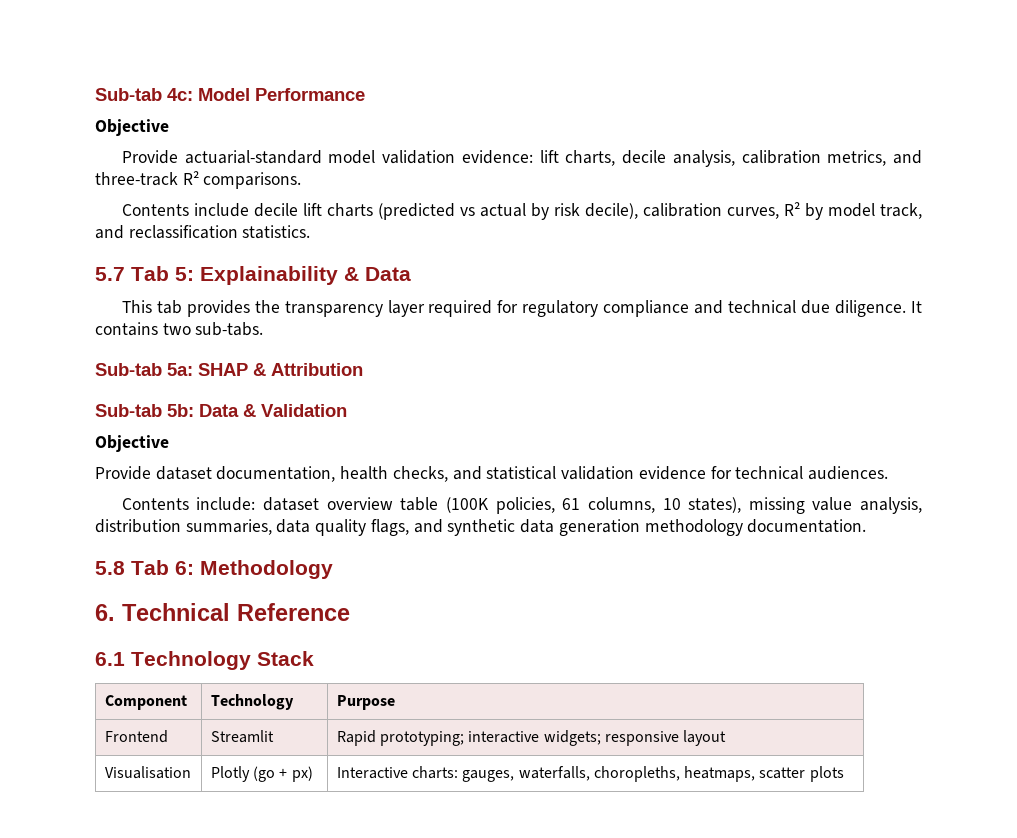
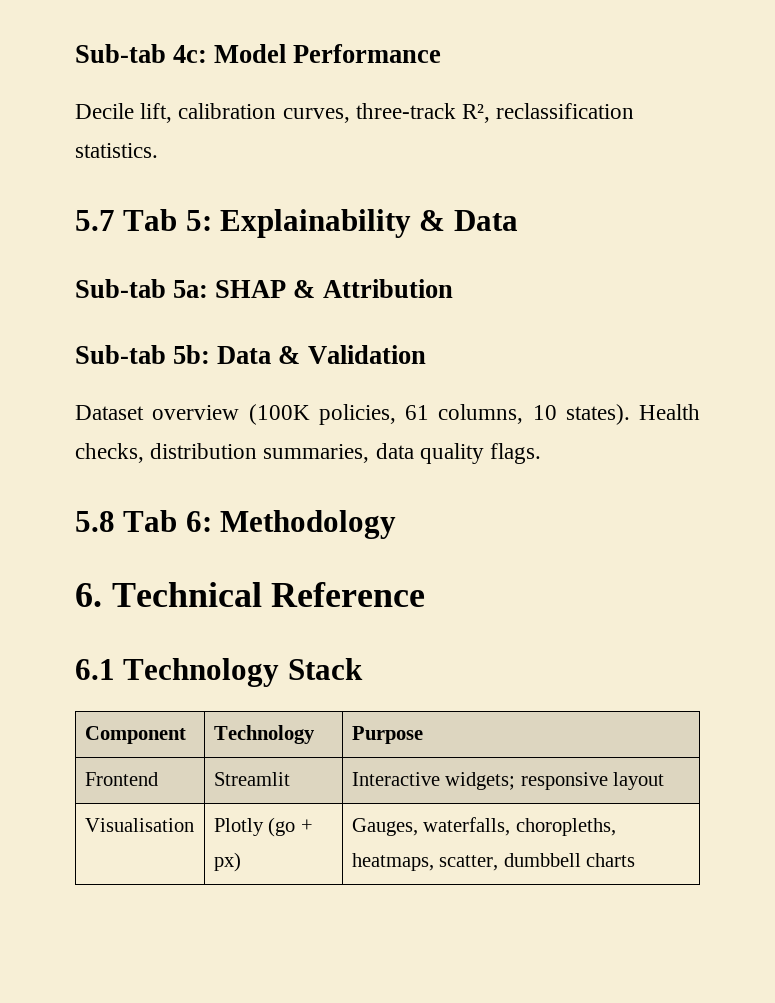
  Sub-tab 4c: Model Performance
- Objective
- Provide actuarial-standard model validation evidence: lift charts, decile analysis, calibration metrics, and three-track R² comparisons.
- Contents include decile lift charts (predicted vs actual by risk decile), calibration curves, R² by model track, and reclassification statistics.
+ Decile lift, calibration curves, three-track R², reclassification statistics.
- This tab provides the transparency layer required for regulatory compliance and technical due diligence. It contains two sub-tabs.
  Sub-tab 5b: Data & Validation
- Objective
- Provide dataset documentation, health checks, and statistical validation evidence for technical audiences.
- Contents include: dataset overview table (100K policies, 61 columns, 10 states), missing value analysis, distribution summaries, data quality flags, and synthetic data generation methodology documentation.
+ Dataset overview (100K policies, 61 columns, 10 states). Health checks, distribution summaries, data quality flags.
- Frontend | Streamlit | Rapid prototyping; interactive widgets; responsive layout
+ Frontend | Streamlit | Interactive widgets; responsive layout
- Visualisation | Plotly (go + px) | Interactive charts: gauges, waterfalls, choropleths, heatmaps, scatter plots
+ Visualisation | Plotly (go + px) | Gauges, waterfalls, choropleths, heatmaps, scatter, dumbbell charts

